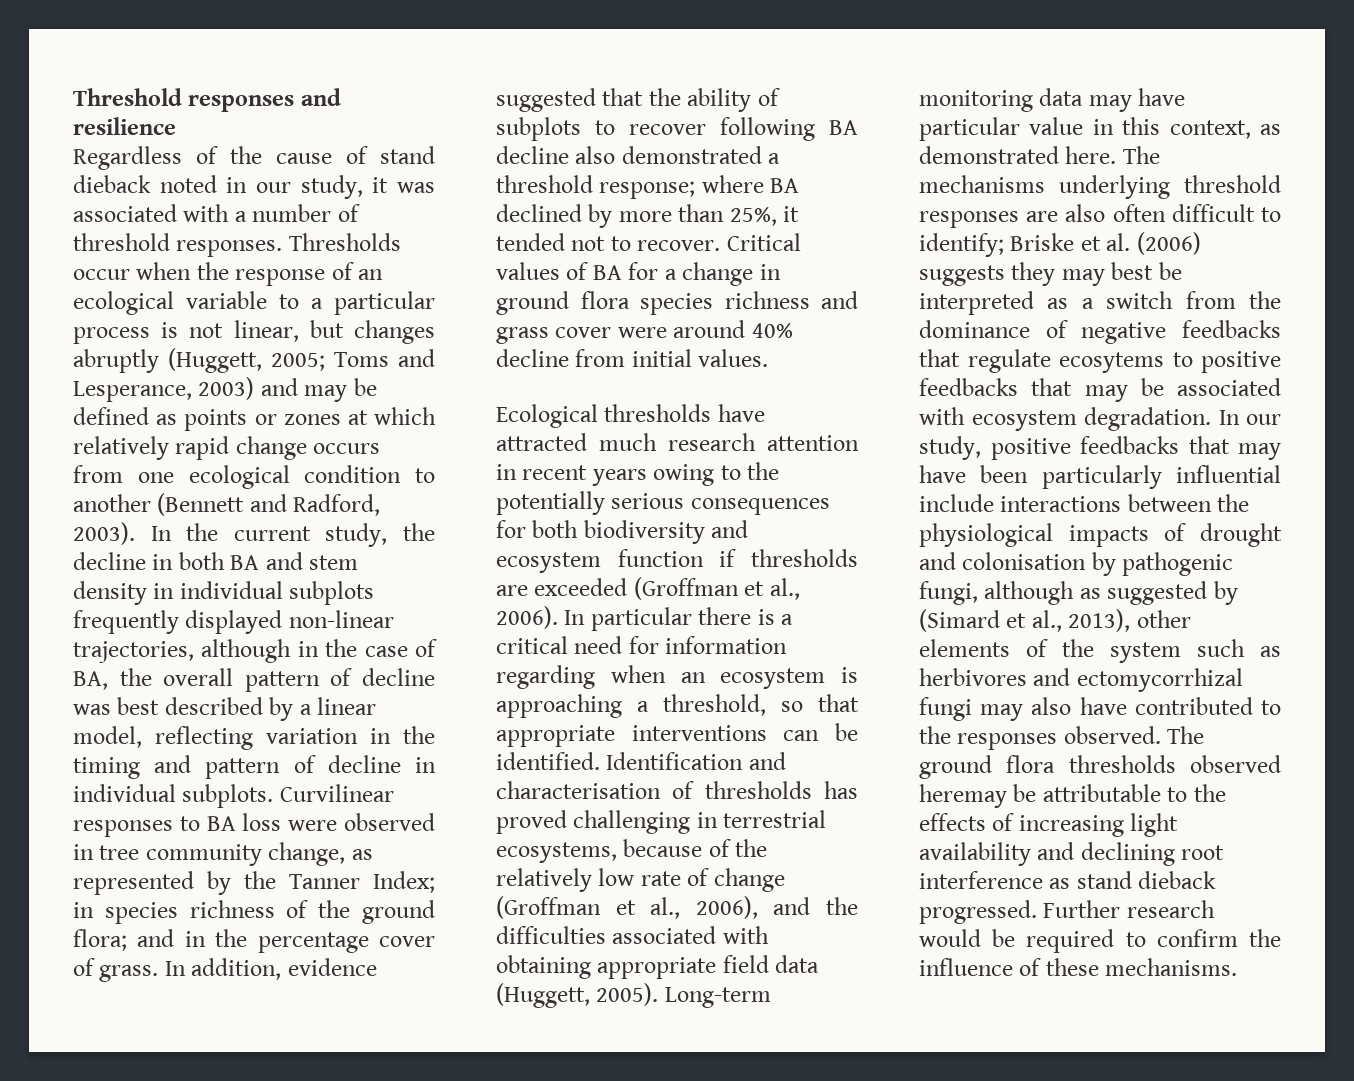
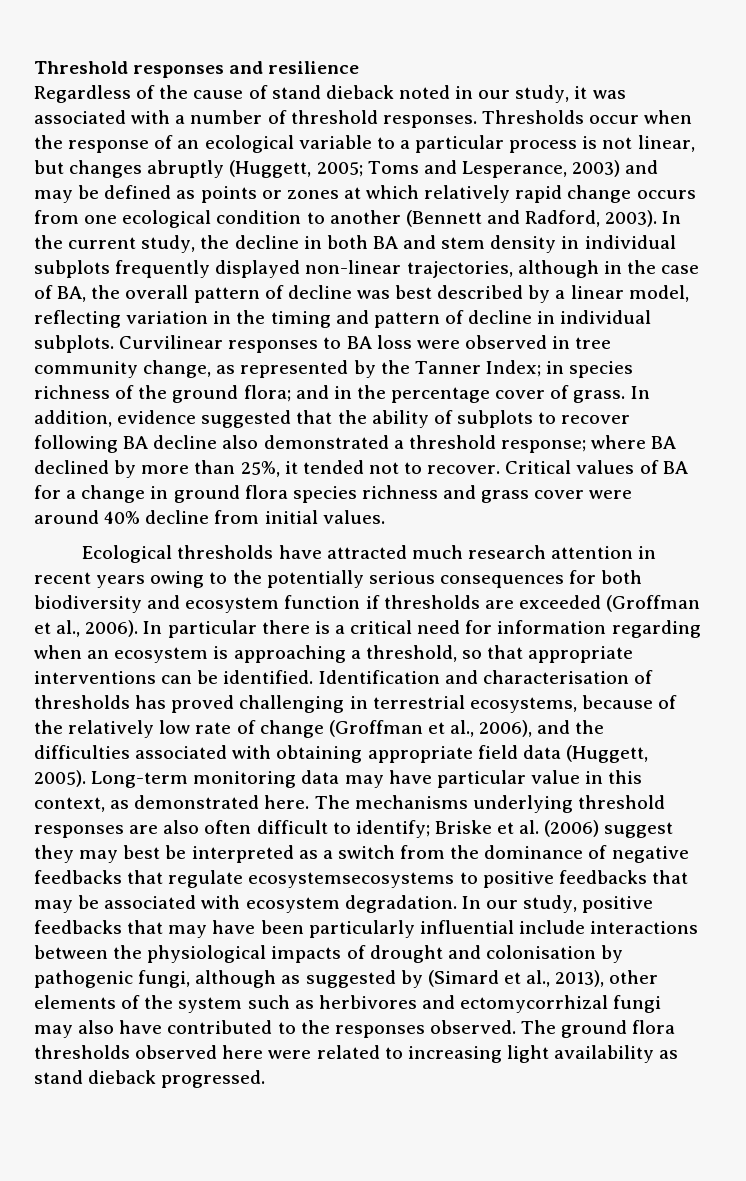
- The mechanisms underlying threshold responses are also often difficult to identify; Briske et al. (2006) suggests they may best be interpreted as a switch from the dominance of negative feedbacks that regulate ecosytems to positive feedbacks that may be associated with ecosystem degradation.
+ The mechanisms underlying threshold responses are also often difficult to identify; Briske et al. (2006) suggest they may best be interpreted as a switch from the dominance of negative feedbacks that regulate ecosystemsecosystems to positive feedbacks that may be associated with ecosystem degradation.
- The ground flora thresholds observed heremay be attributable to the effects of increasing light availability and declining root interference as stand dieback progressed. Further research would be required to confirm the influence of these mechanisms.
+ The ground flora thresholds observed here were related to increasing light availability as stand dieback progressed.

